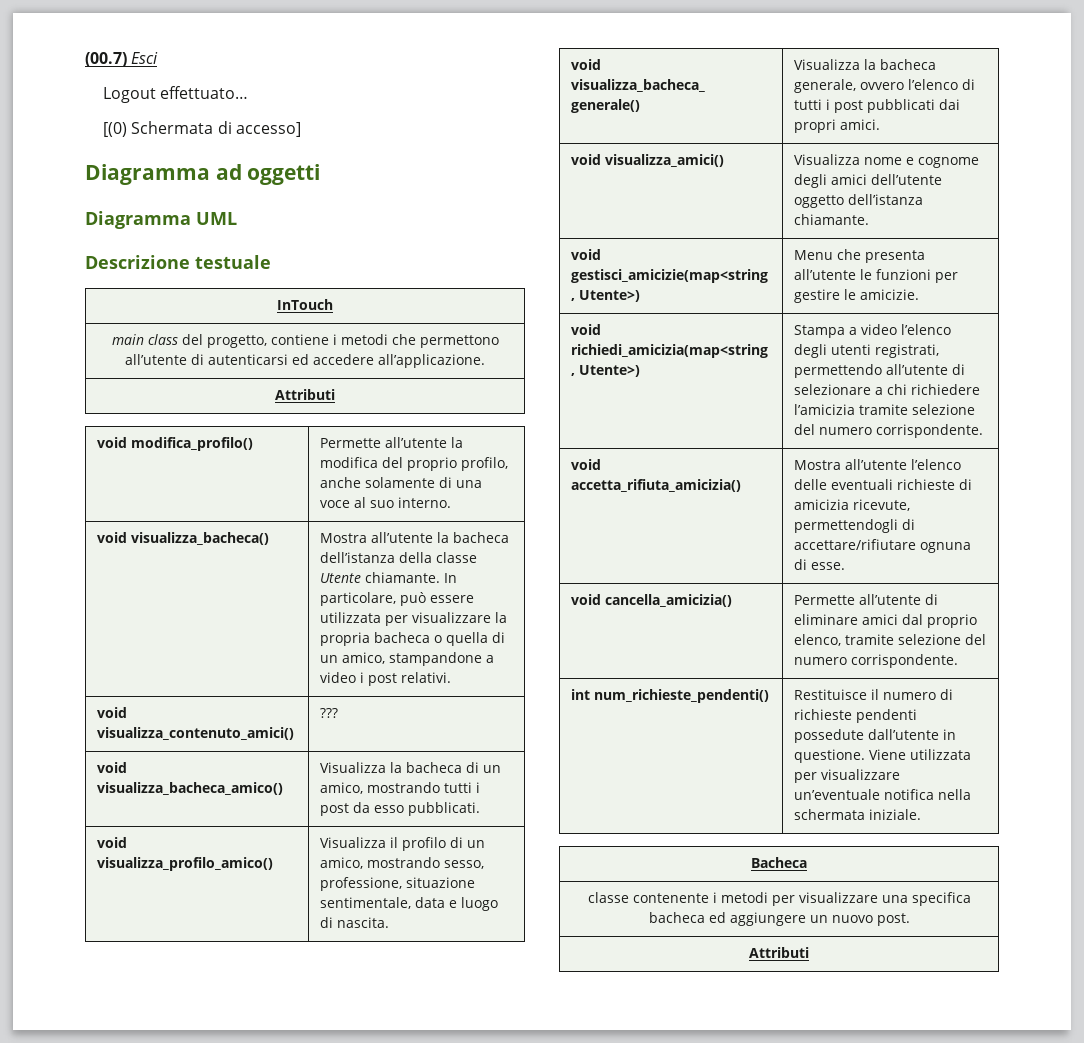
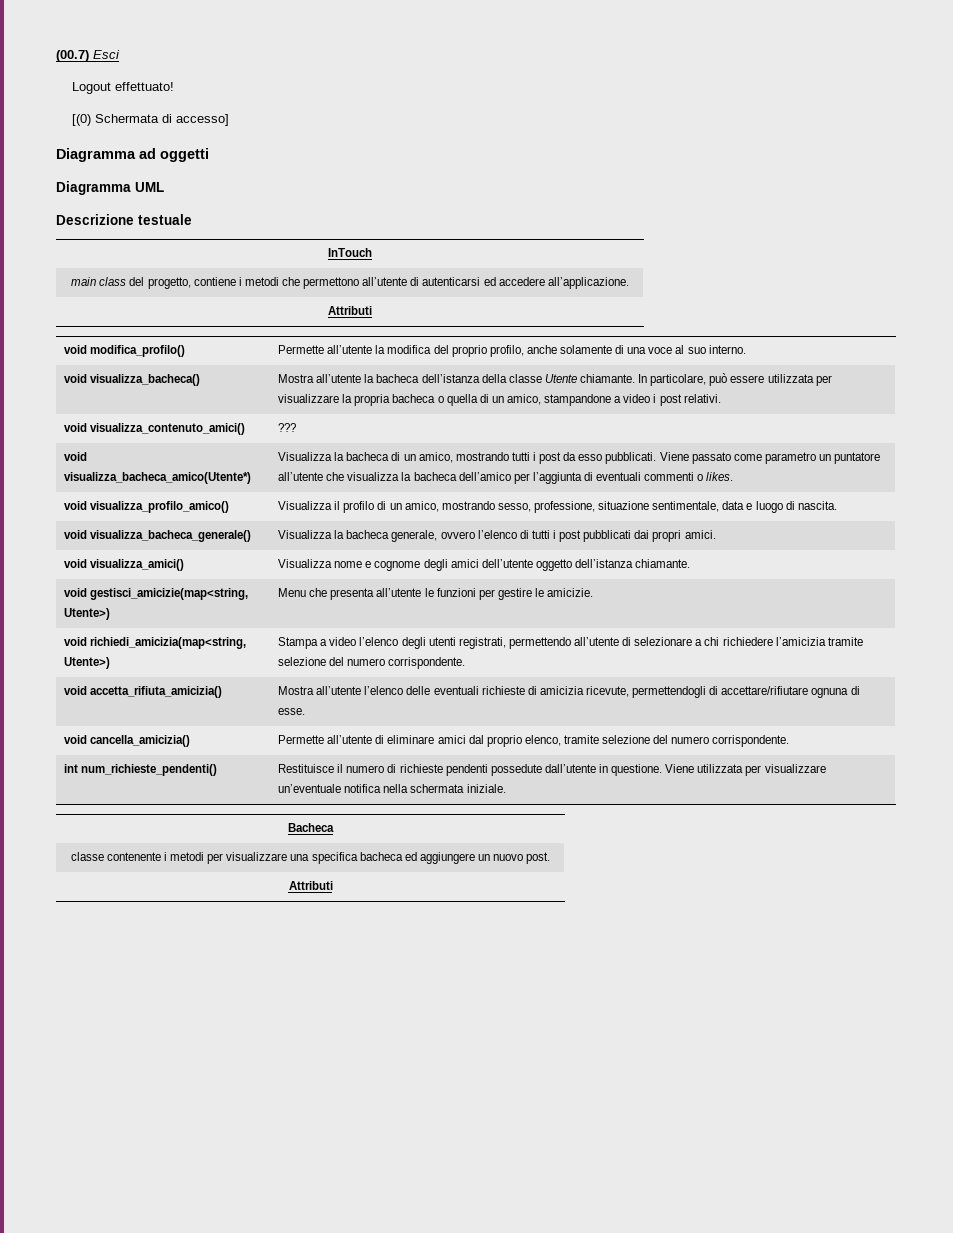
- Logout effettuato…
+ Logout effettuato!
- void visualizza_bacheca_amico() | Visualizza la bacheca di un amico, mostrando tutti i post da esso pubblicati.
+ void visualizza_bacheca_amico(Utente*) | Visualizza la bacheca di un amico, mostrando tutti i post da esso pubblicati. Viene passato come parametro un puntatore all’utente che visualizza la bacheca dell’amico per l’aggiunta di eventuali commenti o likes.

